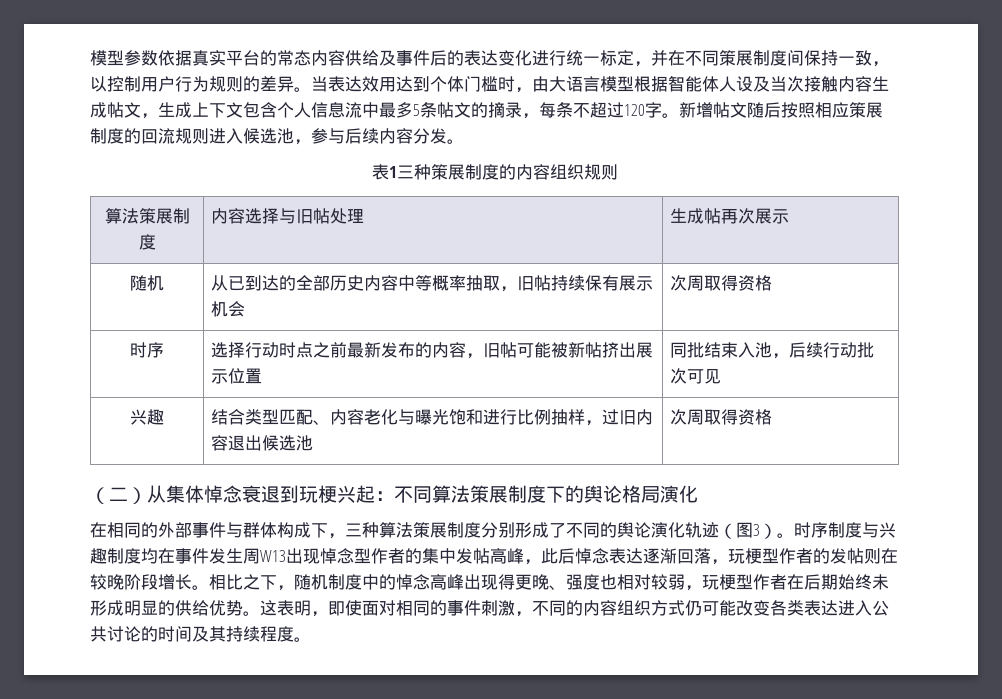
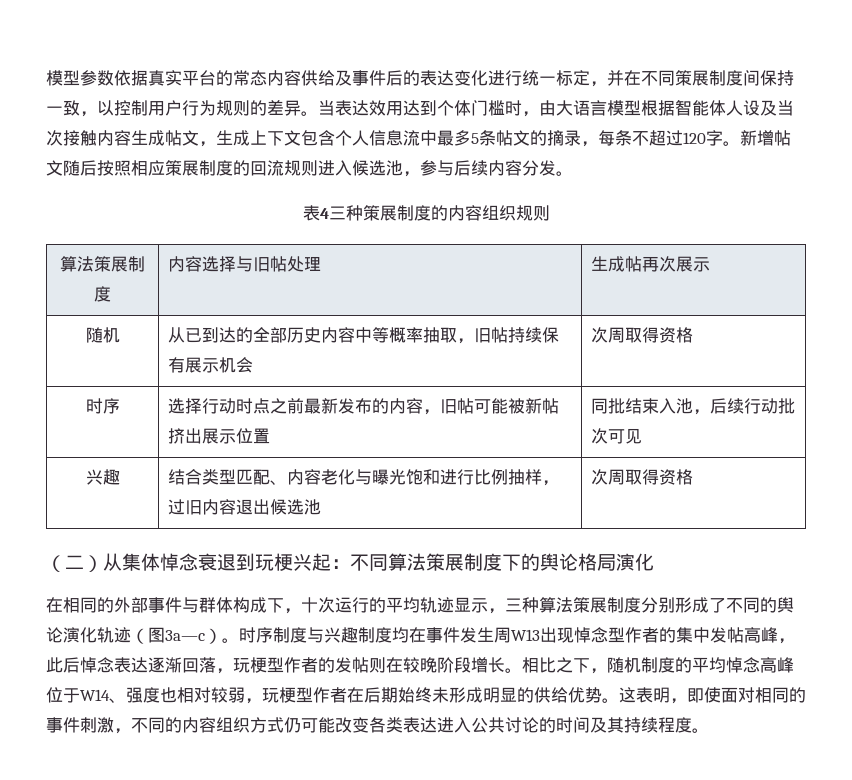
- 表1三种策展制度的内容组织规则
+ 表4三种策展制度的内容组织规则
- 在相同的外部事件与群体构成下，三种算法策展制度分别形成了不同的舆论演化轨迹（图3）。
+ 在相同的外部事件与群体构成下，十次运行的平均轨迹显示，三种算法策展制度分别形成了不同的舆论演化轨迹（图3a—c）。
- 相比之下，随机制度中的悼念高峰出现得更晚、强度也相对较弱，玩梗型作者在后期始终未形成明显的供给优势。
+ 相比之下，随机制度的平均悼念高峰位于W14、强度也相对较弱，玩梗型作者在后期始终未形成明显的供给优势。

